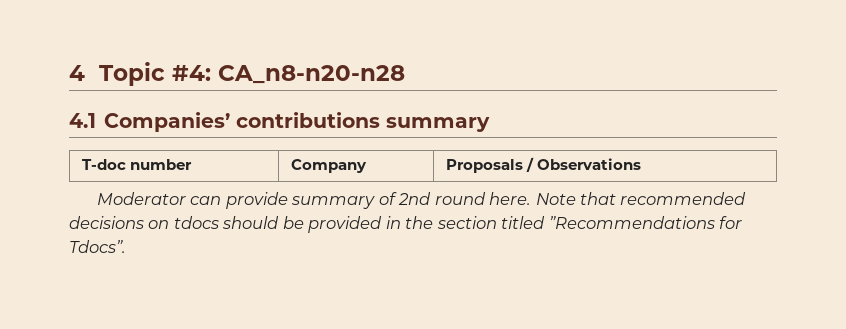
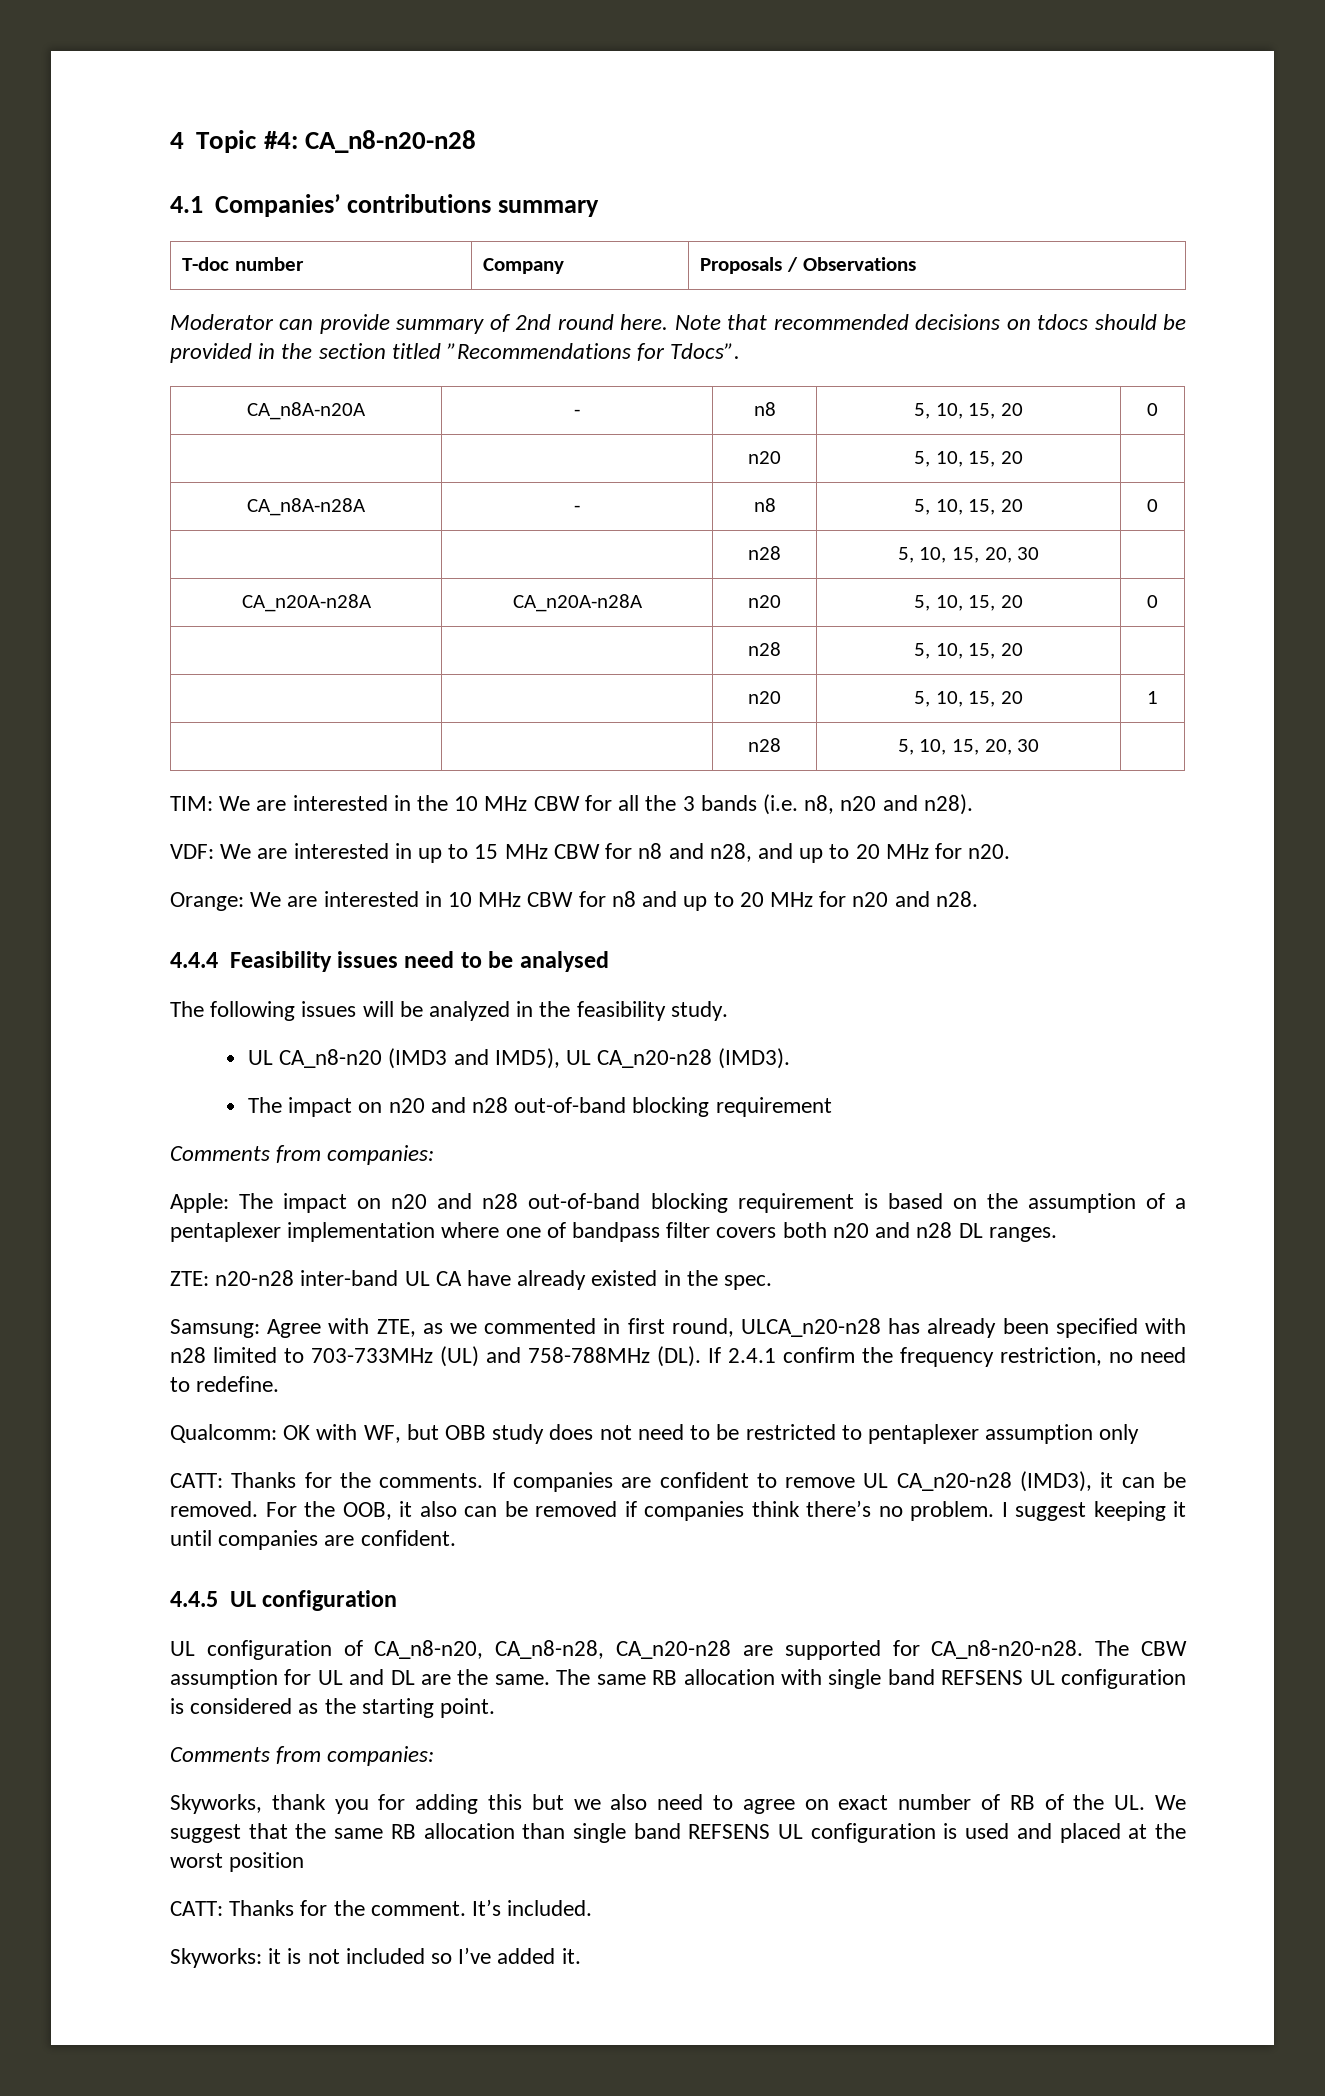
+ CA_n8A-n20A | - | n8 | 5, 10, 15, 20 | 0
+ | | n20 | 5, 10, 15, 20 |
+ CA_n8A-n28A | - | n8 | 5, 10, 15, 20 | 0
+ | | n28 | 5, 10, 15, 20, 30 |
+ CA_n20A-n28A | CA_n20A-n28A | n20 | 5, 10, 15, 20 | 0
+ | | n28 | 5, 10, 15, 20 |
+ | | n20 | 5, 10, 15, 20 | 1
+ | | n28 | 5, 10, 15, 20, 30 |
+ TIM: We are interested in the 10 MHz CBW for all the 3 bands (i.e. n8, n20 and n28).
+ VDF: We are interested in up to 15 MHz CBW for n8 and n28, and up to 20 MHz for n20.
+ Orange: We are interested in 10 MHz CBW for n8 and up to 20 MHz for n20 and n28.
+ 4.4.4 Feasibility issues need to be analysed
+ The following issues will be analyzed in the feasibility study.
+ UL CA_n8-n20 (IMD3 and IMD5), UL CA_n20-n28 (IMD3).
+ The impact on n20 and n28 out-of-band blocking requirement
+ Comments from companies:
+ Apple: The impact on n20 and n28 out-of-band blocking requirement is based on the assumption of a pentaplexer implementation where one of bandpass filter covers both n20 and n28 DL ranges.
+ ZTE: n20-n28 inter-band UL CA have already existed in the spec.
+ Samsung: Agree with ZTE, as we commented in first round, ULCA_n20-n28 has already been specified with n28 limited to 703-733MHz (UL) and 758-788MHz (DL). If 2.4.1 confirm the frequency restriction, no need to redefine.
+ Qualcomm: OK with WF, but OBB study does not need to be restricted to pentaplexer assumption only
+ CATT: Thanks for the comments. If companies are confident to remove UL CA_n20-n28 (IMD3), it can be removed. For the OOB, it also can be removed if companies think there’s no problem. I suggest keeping it until companies are confident.
+ 4.4.5 UL configuration
+ UL configuration of CA_n8-n20, CA_n8-n28, CA_n20-n28 are supported for CA_n8-n20-n28. The CBW assumption for UL and DL are the same. The same RB allocation with single band REFSENS UL configuration is considered as the starting point.
+ Comments from companies:
+ Skyworks, thank you for adding this but we also need to agree on exact number of RB of the UL. We suggest that the same RB allocation than single band REFSENS UL configuration is used and placed at the worst position
+ CATT: Thanks for the comment. It’s included.
+ Skyworks: it is not included so I’ve added it.

